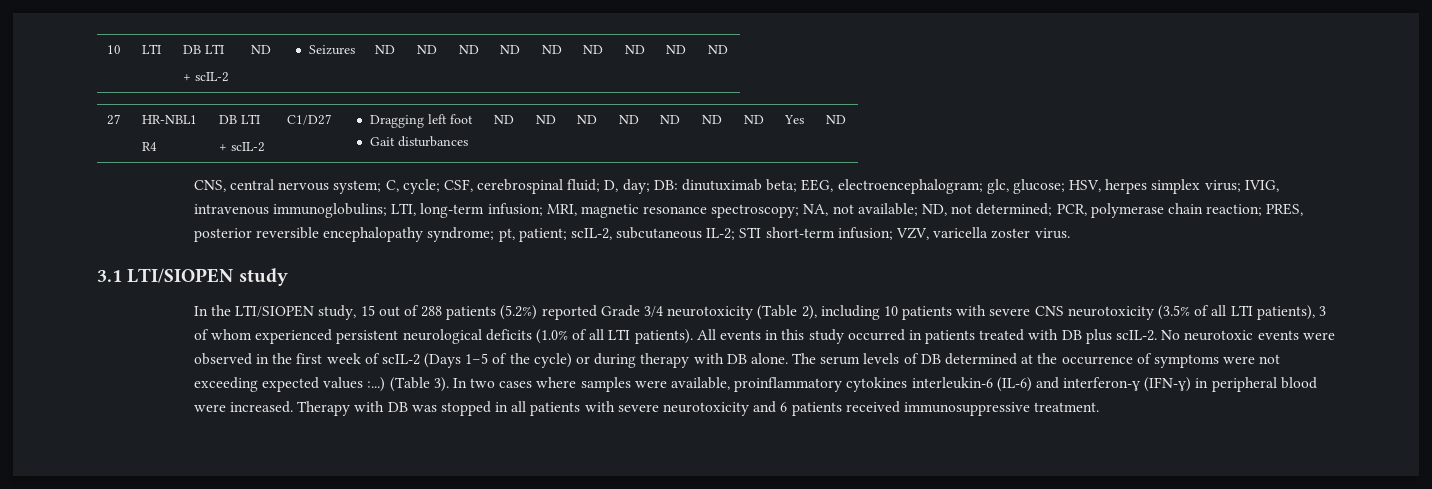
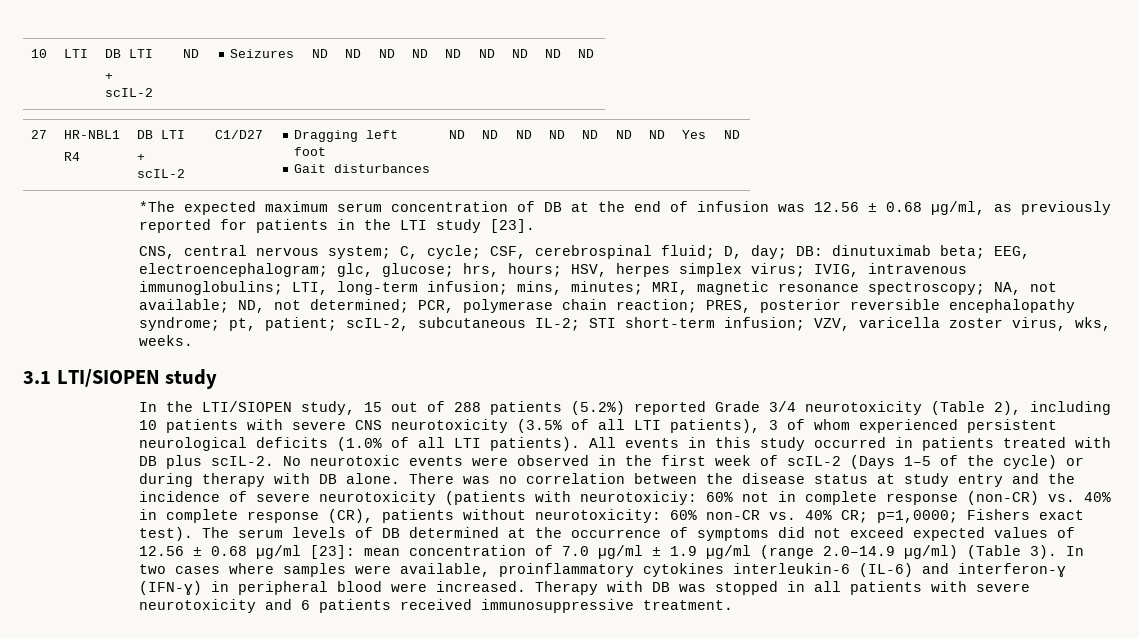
+ *The expected maximum serum concentration of DB at the end of infusion was 12.56 ± 0.68 µg/ml, as previously reported for patients in the LTI study [23].
- CNS, central nervous system; C, cycle; CSF, cerebrospinal fluid; D, day; DB: dinutuximab beta; EEG, electroencephalogram; glc, glucose; HSV, herpes simplex virus; IVIG, intravenous immunoglobulins; LTI, long-term infusion; MRI, magnetic resonance spectroscopy; NA, not available; ND, not determined; PCR, polymerase chain reaction; PRES, posterior reversible encephalopathy syndrome; pt, patient; scIL-2, subcutaneous IL-2; STI short-term infusion; VZV, varicella zoster virus.
+ CNS, central nervous system; C, cycle; CSF, cerebrospinal fluid; D, day; DB: dinutuximab beta; EEG, electroencephalogram; glc, glucose; hrs, hours; HSV, herpes simplex virus; IVIG, intravenous immunoglobulins; LTI, long-term infusion; mins, minutes; MRI, magnetic resonance spectroscopy; NA, not available; ND, not determined; PCR, polymerase chain reaction; PRES, posterior reversible encephalopathy syndrome; pt, patient; scIL-2, subcutaneous IL-2; STI short-term infusion; VZV, varicella zoster virus, wks, weeks.
+ There was no correlation between the disease status at study entry and the incidence of severe neurotoxicity (patients with neurotoxiciy: 60% not in complete response (non-CR) vs. 40% in complete response (CR), patients without neurotoxicity: 60% non-CR vs. 40% CR; p=1,0000; Fishers exact test).
- The serum levels of DB determined at the occurrence of symptoms were not exceeding expected values :...) (Table 3).
+ The serum levels of DB determined at the occurrence of symptoms did not exceed expected values of 12.56 ± 0.68 µg/ml [23]: mean concentration of 7.0 µg/ml ± 1.9 µg/ml (range 2.0–14.9 µg/ml) (Table 3).

